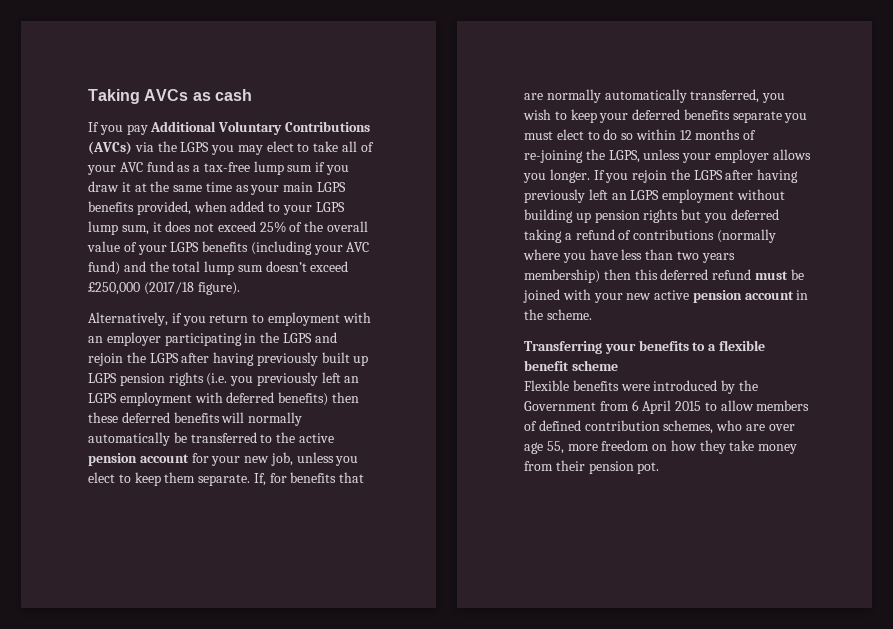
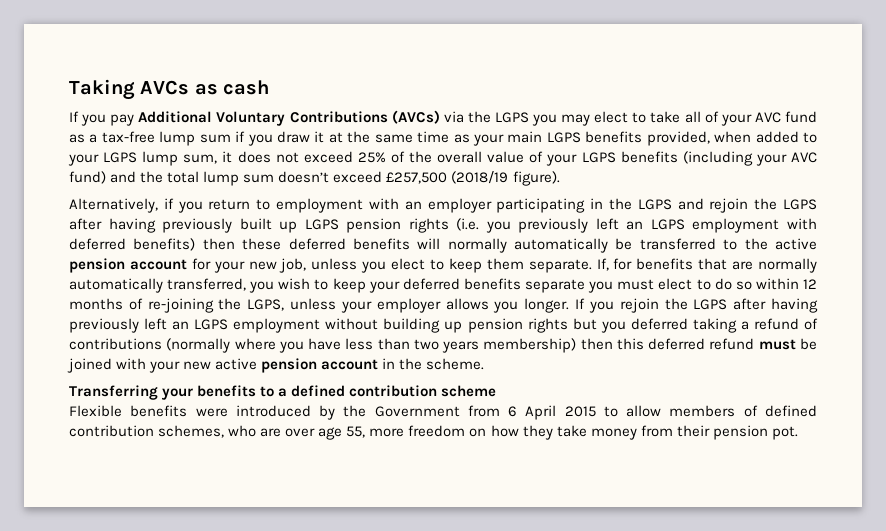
- If you pay Additional Voluntary Contributions (AVCs) via the LGPS you may elect to take all of your AVC fund as a tax-free lump sum if you draw it at the same time as your main LGPS benefits provided, when added to your LGPS lump sum, it does not exceed 25% of the overall value of your LGPS benefits (including your AVC fund) and the total lump sum doesn’t exceed £250,000 (2017/18 figure).
+ If you pay Additional Voluntary Contributions (AVCs) via the LGPS you may elect to take all of your AVC fund as a tax-free lump sum if you draw it at the same time as your main LGPS benefits provided, when added to your LGPS lump sum, it does not exceed 25% of the overall value of your LGPS benefits (including your AVC fund) and the total lump sum doesn’t exceed £257,500 (2018/19 figure).
- Transferring your benefits to a flexible benefit scheme
+ Transferring your benefits to a defined contribution scheme

